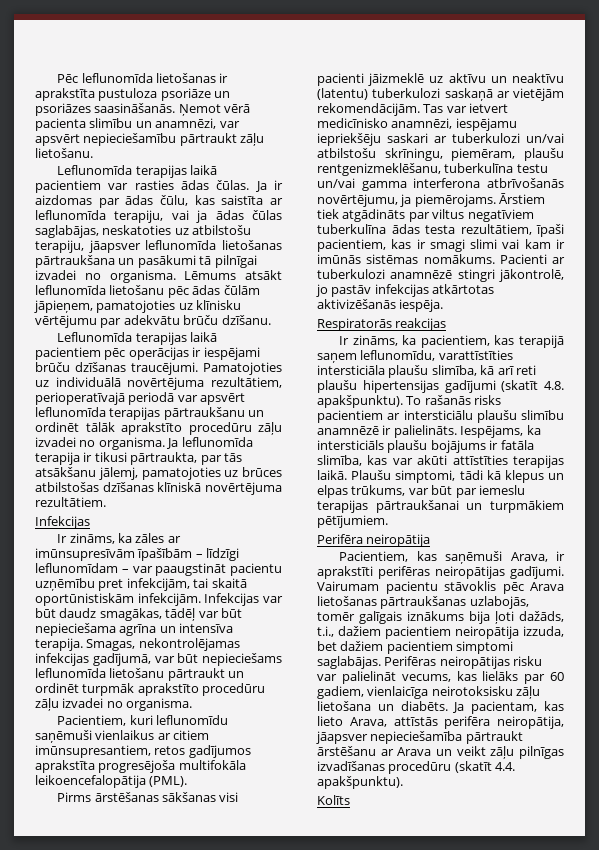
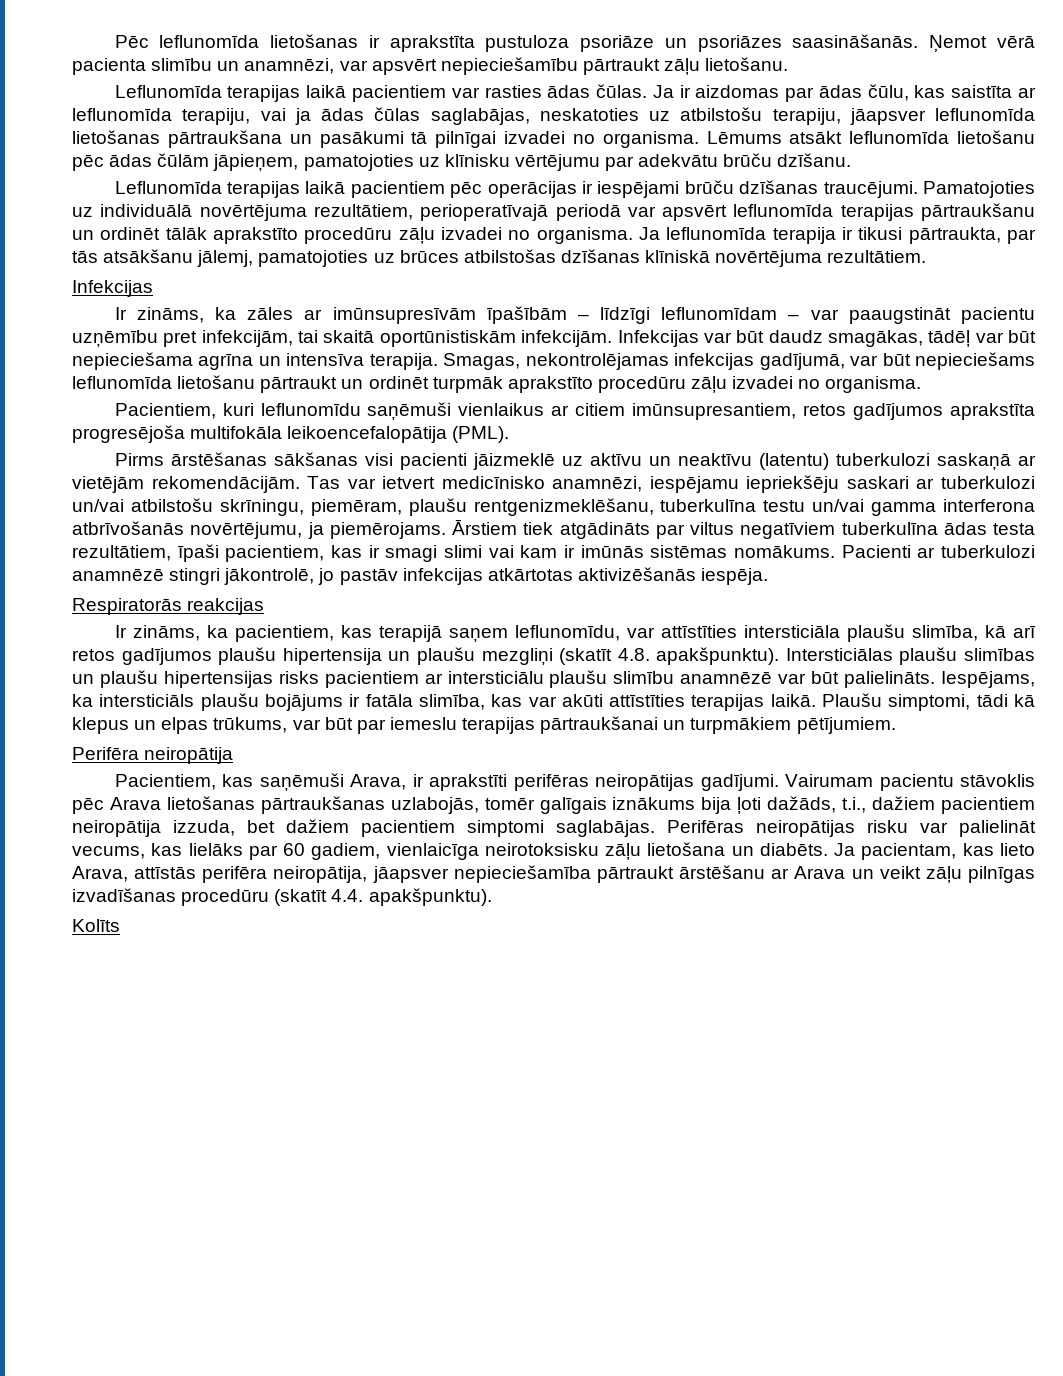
- Ir zināms, ka pacientiem, kas terapijā saņem leflunomīdu, varattīstīties intersticiāla plaušu slimība, kā arī reti plaušu hipertensijas gadījumi (skatīt 4.8. apakšpunktu). To rašanās risks pacientiem ar intersticiālu plaušu slimību anamnēzē ir palielināts.
+ Ir zināms, ka pacientiem, kas terapijā saņem leflunomīdu, var attīstīties intersticiāla plaušu slimība, kā arī retos gadījumos plaušu hipertensija un plaušu mezgliņi (skatīt 4.8. apakšpunktu). Intersticiālas plaušu slimības un plaušu hipertensijas risks pacientiem ar intersticiālu plaušu slimību anamnēzē var būt palielināts.

